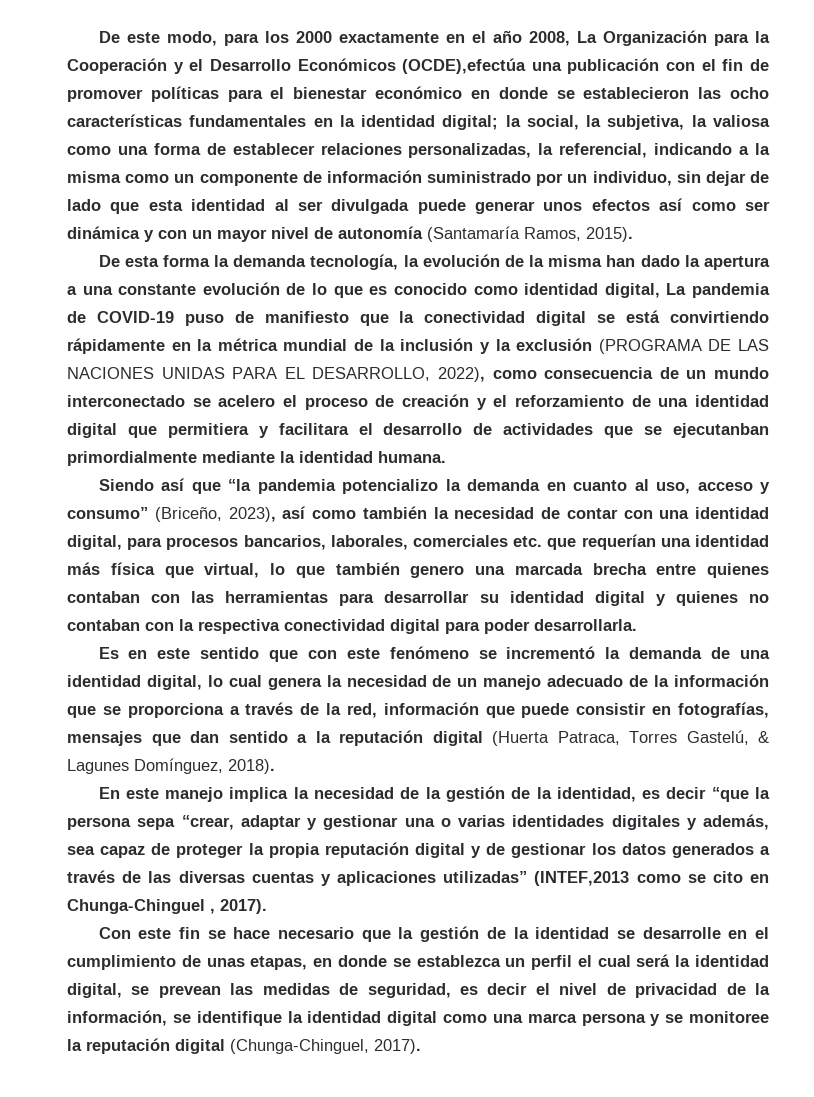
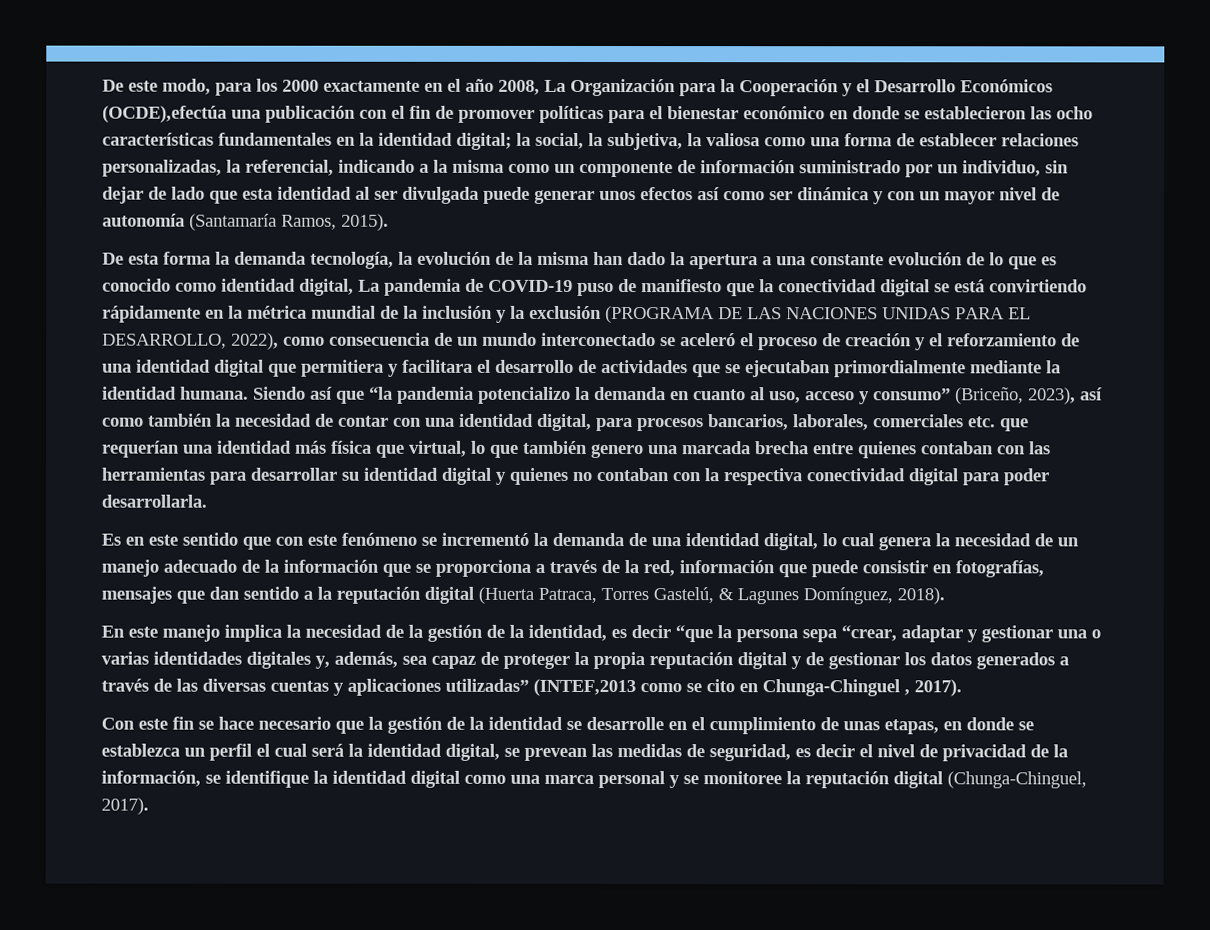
- De esta forma la demanda tecnología, la evolución de la misma han dado la apertura a una constante evolución de lo que es conocido como identidad digital, La pandemia de COVID-19 puso de manifiesto que la conectividad digital se está convirtiendo rápidamente en la métrica mundial de la inclusión y la exclusión (PROGRAMA DE LAS NACIONES UNIDAS PARA EL DESARROLLO, 2022), como consecuencia de un mundo interconectado se acelero el proceso de creación y el reforzamiento de una identidad digital que permitiera y facilitara el desarrollo de actividades que se ejecutanban primordialmente mediante la identidad humana.
- Siendo así que “la pandemia potencializo la demanda en cuanto al uso, acceso y consumo” (Briceño, 2023), así como también la necesidad de contar con una identidad digital, para procesos bancarios, laborales, comerciales etc. que requerían una identidad más física que virtual, lo que también genero una marcada brecha entre quienes contaban con las herramientas para desarrollar su identidad digital y quienes no contaban con la respectiva conectividad digital para poder desarrollarla.
+ De esta forma la demanda tecnología, la evolución de la misma han dado la apertura a una constante evolución de lo que es conocido como identidad digital, La pandemia de COVID-19 puso de manifiesto que la conectividad digital se está convirtiendo rápidamente en la métrica mundial de la inclusión y la exclusión (PROGRAMA DE LAS NACIONES UNIDAS PARA EL DESARROLLO, 2022), como consecuencia de un mundo interconectado se aceleró el proceso de creación y el reforzamiento de una identidad digital que permitiera y facilitara el desarrollo de actividades que se ejecutaban primordialmente mediante la identidad humana. Siendo así que “la pandemia potencializo la demanda en cuanto al uso, acceso y consumo” (Briceño, 2023), así como también la necesidad de contar con una identidad digital, para procesos bancarios, laborales, comerciales etc. que requerían una identidad más física que virtual, lo que también genero una marcada brecha entre quienes contaban con las herramientas para desarrollar su identidad digital y quienes no contaban con la respectiva conectividad digital para poder desarrollarla.
- En este manejo implica la necesidad de la gestión de la identidad, es decir “que la persona sepa “crear, adaptar y gestionar una o varias identidades digitales y además, sea capaz de proteger la propia reputación digital y de gestionar los datos generados a través de las diversas cuentas y aplicaciones utilizadas” (INTEF,2013 como se cito en Chunga-Chinguel , 2017).
+ En este manejo implica la necesidad de la gestión de la identidad, es decir “que la persona sepa “crear, adaptar y gestionar una o varias identidades digitales y, además, sea capaz de proteger la propia reputación digital y de gestionar los datos generados a través de las diversas cuentas y aplicaciones utilizadas” (INTEF,2013 como se cito en Chunga-Chinguel , 2017).
- Con este fin se hace necesario que la gestión de la identidad se desarrolle en el cumplimiento de unas etapas, en donde se establezca un perfil el cual será la identidad digital, se prevean las medidas de seguridad, es decir el nivel de privacidad de la información, se identifique la identidad digital como una marca persona y se monitoree la reputación digital (Chunga-Chinguel, 2017).
+ Con este fin se hace necesario que la gestión de la identidad se desarrolle en el cumplimiento de unas etapas, en donde se establezca un perfil el cual será la identidad digital, se prevean las medidas de seguridad, es decir el nivel de privacidad de la información, se identifique la identidad digital como una marca personal y se monitoree la reputación digital (Chunga-Chinguel, 2017).

